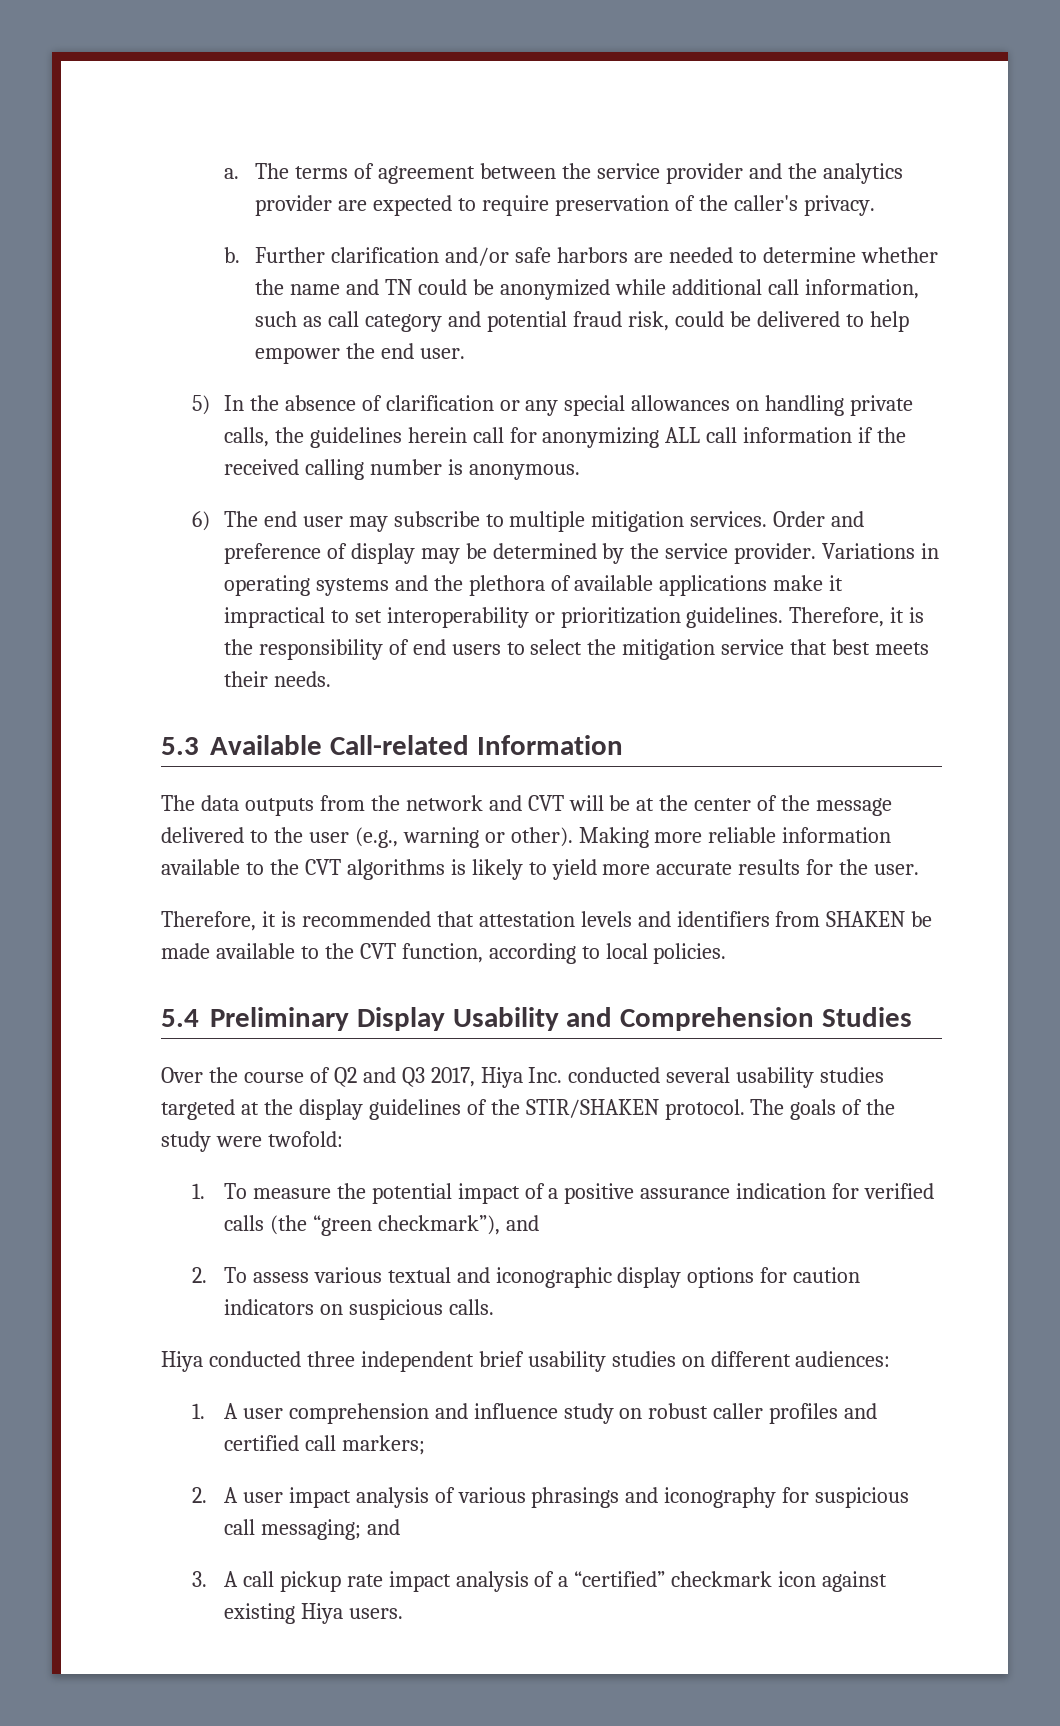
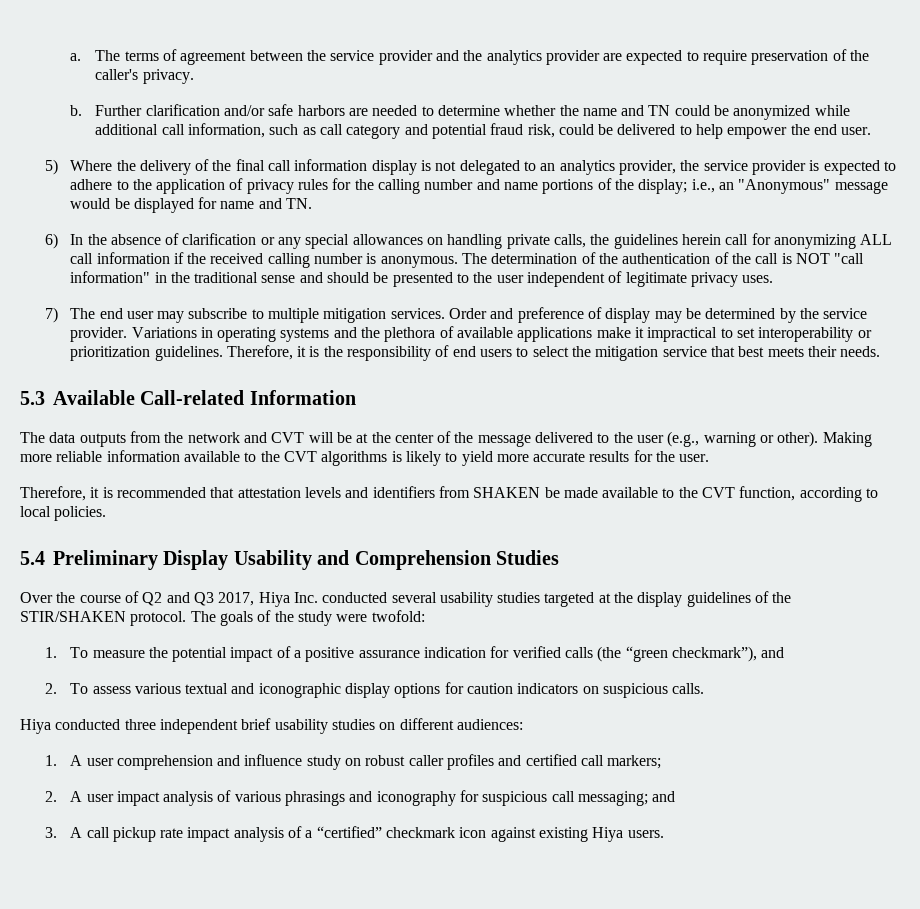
- 5) In the absence of clarification or any special allowances on handling private calls, the guidelines herein call for anonymizing ALL call information if the received calling number is anonymous.
- 6) The end user may subscribe to multiple mitigation services.
+ 5) Where the delivery of the final call information display is not delegated to an analytics provider, the service provider is expected to adhere to the application of privacy rules for the calling number and name portions of the display; i.e., an "Anonymous" message would be displayed for name and TN.
+ 6) In the absence of clarification or any special allowances on handling private calls, the guidelines herein call for anonymizing ALL call information if the received calling number is anonymous. The determination of the authentication of the call is NOT "call information" in the traditional sense and should be presented to the user independent of legitimate privacy uses.
+ 7) The end user may subscribe to multiple mitigation services.

